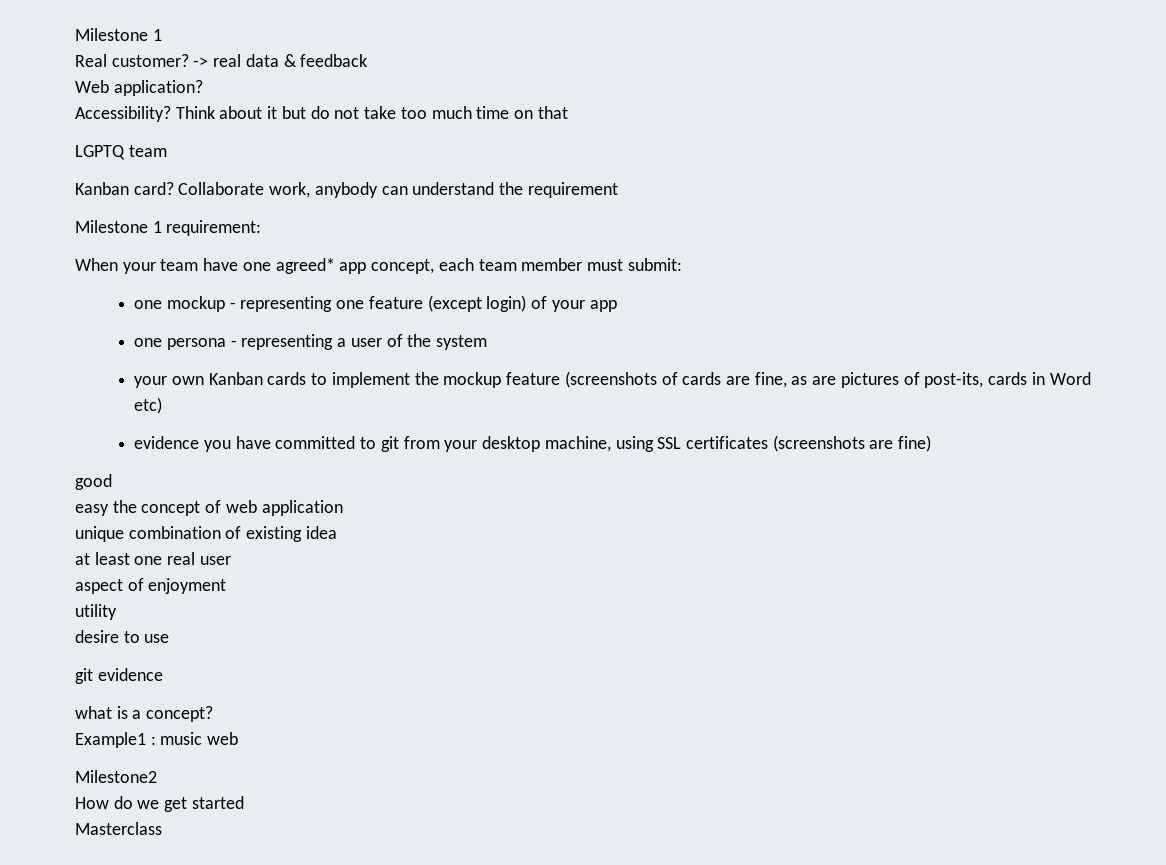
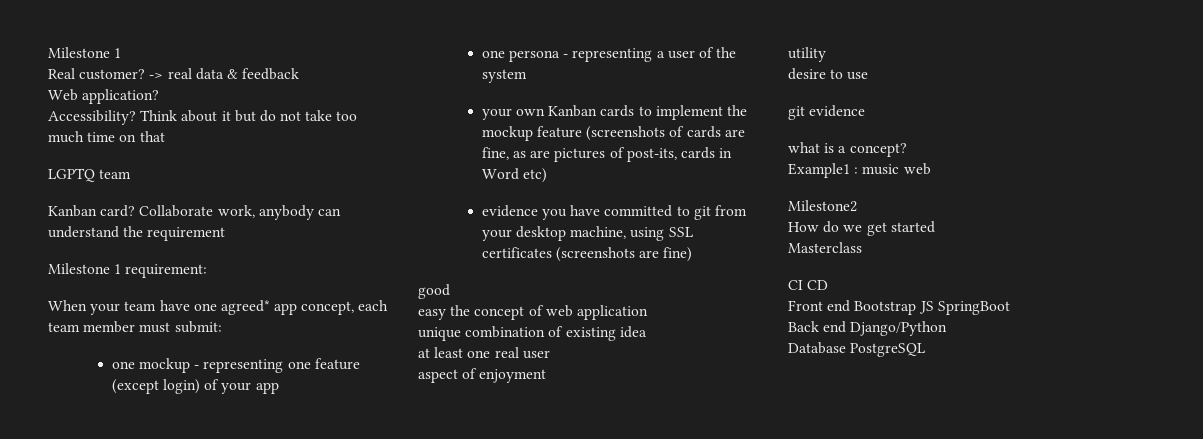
+ CI CD
+ Front end Bootstrap JS SpringBoot
+ Back end Django/Python
+ Database PostgreSQL

